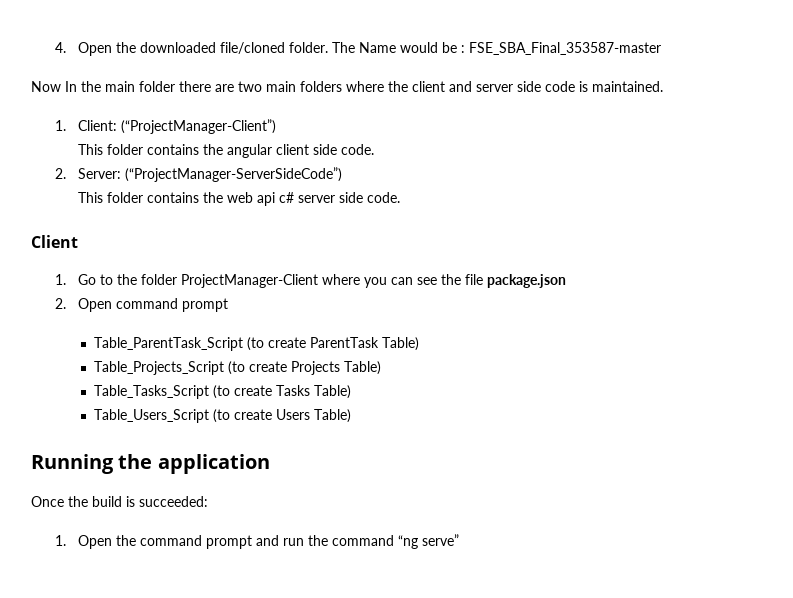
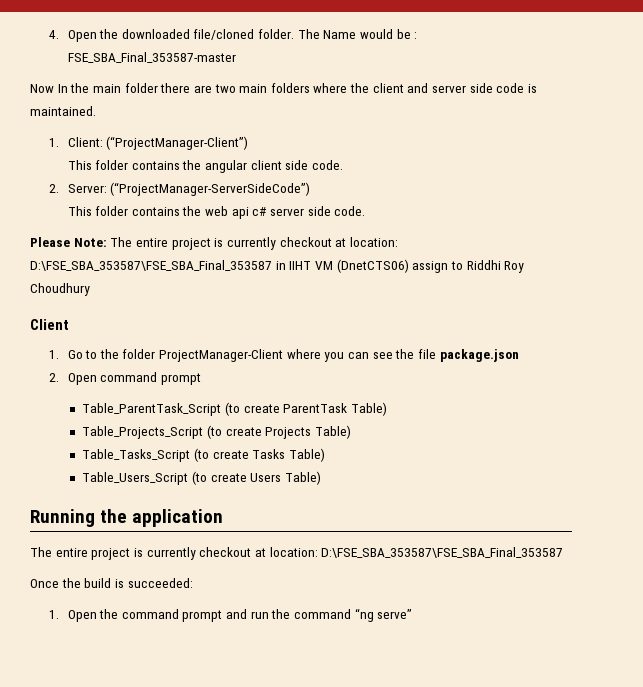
+ Please Note: The entire project is currently checkout at location: D:\FSE_SBA_353587\FSE_SBA_Final_353587 in IIHT VM (DnetCTS06) assign to Riddhi Roy Choudhury
  Running the application
+ The entire project is currently checkout at location: D:\FSE_SBA_353587\FSE_SBA_Final_353587

